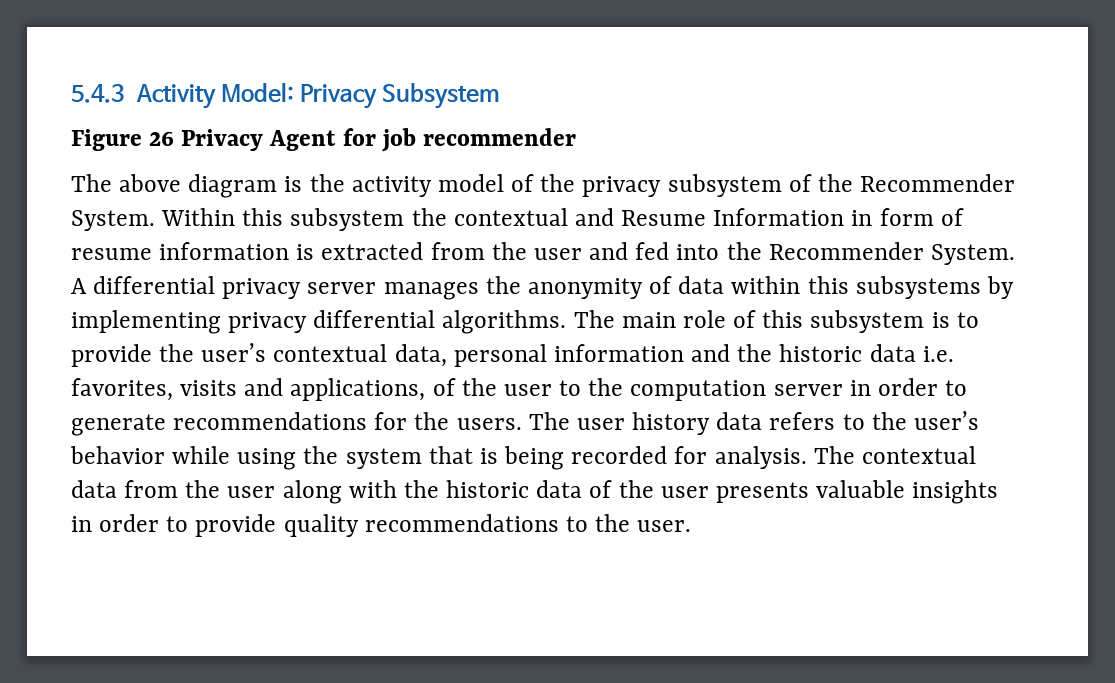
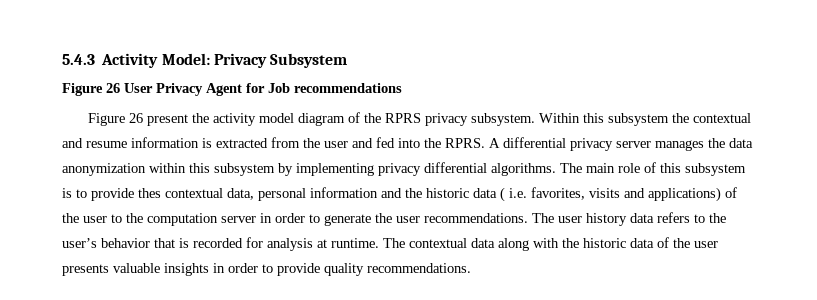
- Figure 26 Privacy Agent for job recommender
- The above diagram is the activity model of the privacy subsystem of the Recommender System.
+ Figure 26 User Privacy Agent for Job recommendations
+ Figure 26 present the activity model diagram of the RPRS privacy subsystem.
- Within this subsystem the contextual and Resume Information in form of resume information is extracted from the user and fed into the Recommender System.
+ Within this subsystem the contextual and resume information is extracted from the user and fed into the RPRS.
- A differential privacy server manages the anonymity of data within this subsystems by implementing privacy differential algorithms.
+ A differential privacy server manages the data anonymization within this subsystem by implementing privacy differential algorithms.
- The main role of this subsystem is to provide the user’s contextual data, personal information and the historic data i.e. favorites, visits and applications, of the user to the computation server in order to generate recommendations for the users.
+ The main role of this subsystem is to provide thes contextual data, personal information and the historic data ( i.e. favorites, visits and applications) of the user to the computation server in order to generate the user recommendations.
- The user history data refers to the user’s behavior while using the system that is being recorded for analysis. The contextual data from the user along with the historic data of the user presents valuable insights in order to provide quality recommendations to the user.
+ The user history data refers to the user’s behavior that is recorded for analysis at runtime. The contextual data along with the historic data of the user presents valuable insights in order to provide quality recommendations.

